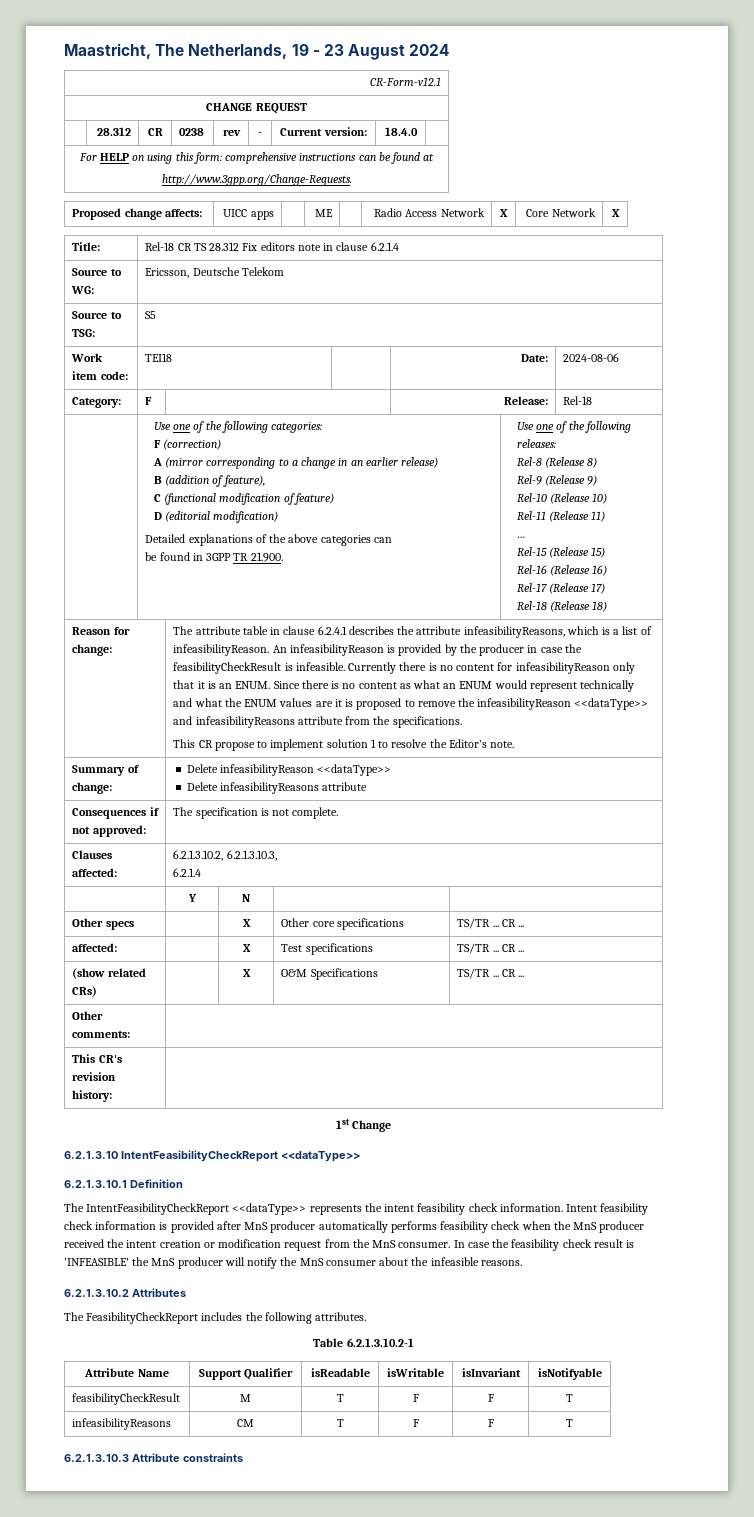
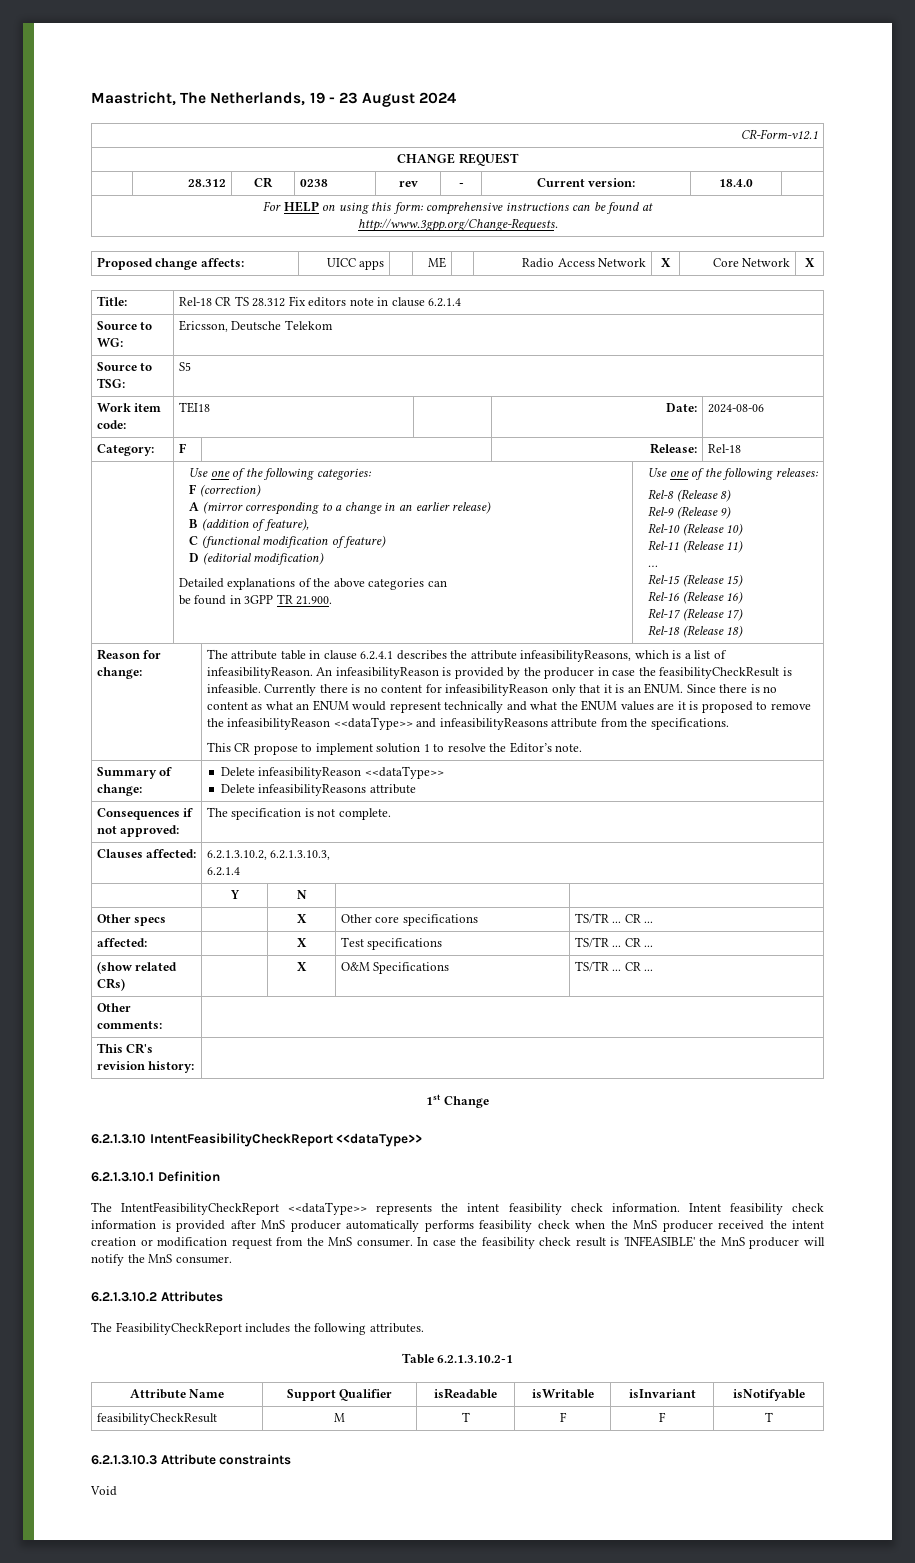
- In case the feasibility check result is 'INFEASIBLE' the MnS producer will notify the MnS consumer about the infeasible reasons.
+ In case the feasibility check result is 'INFEASIBLE' the MnS producer will notify the MnS consumer.
- infeasibilityReasons | CM | T | F | F | T
+ Void

